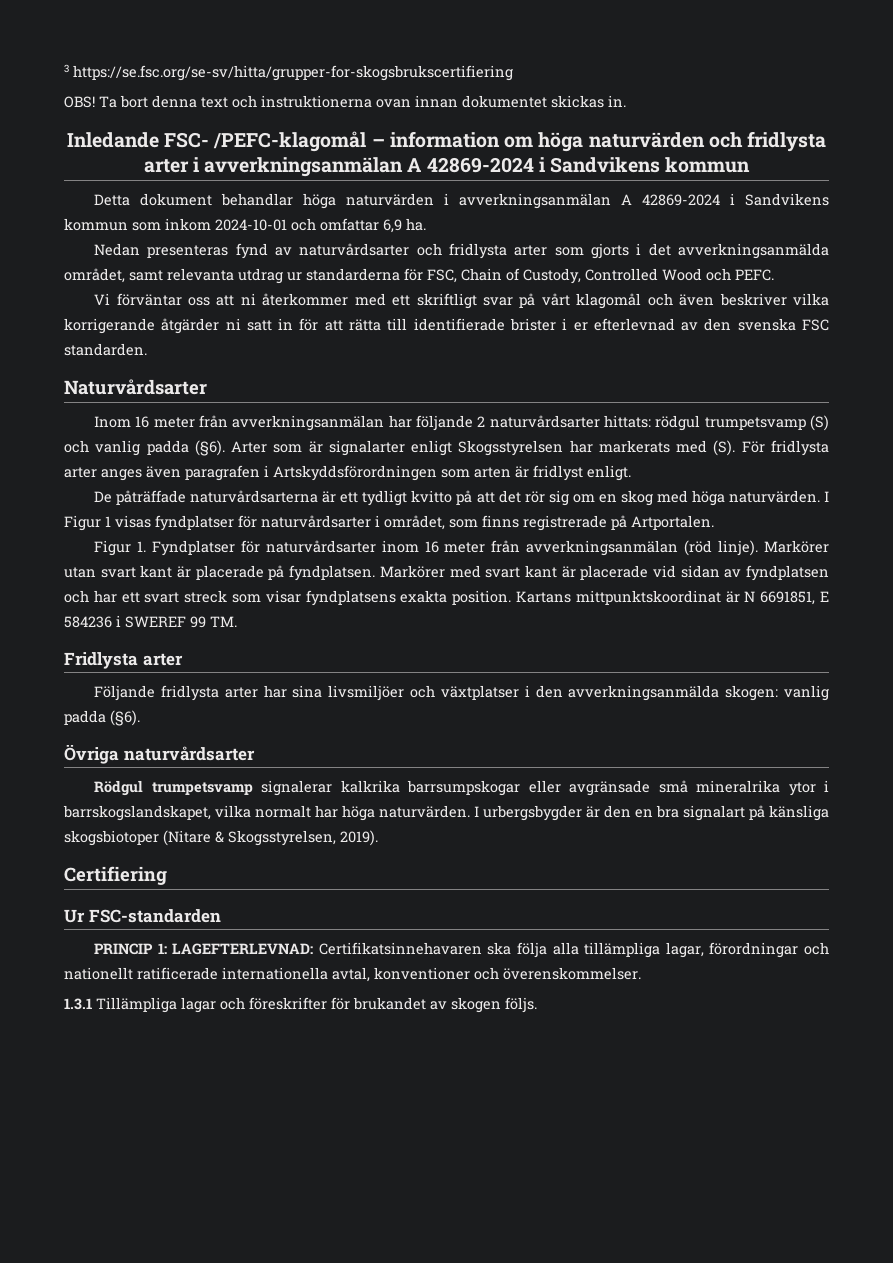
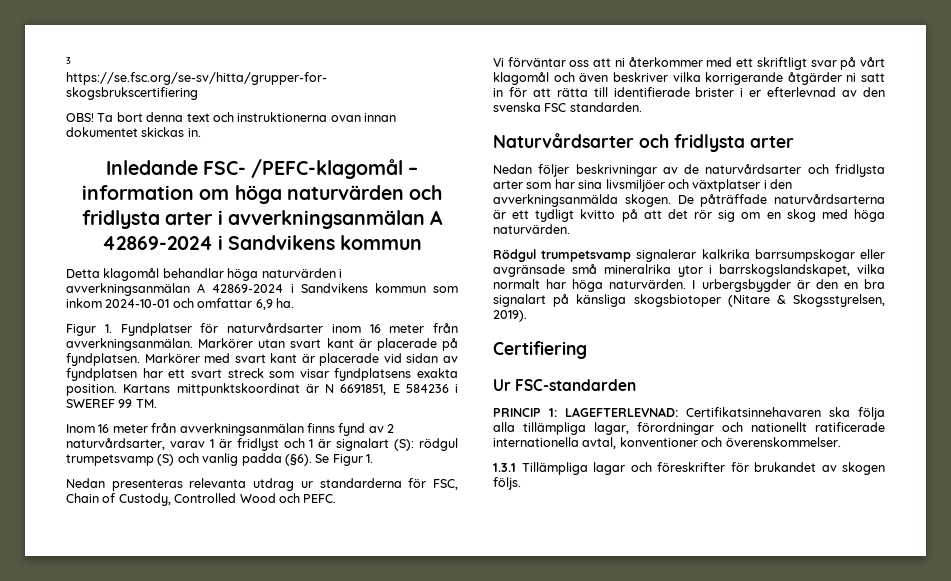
- Detta dokument behandlar höga naturvärden i avverkningsanmälan A 42869-2024 i Sandvikens kommun som inkom 2024-10-01 och omfattar 6,9 ha.
+ Detta klagomål behandlar höga naturvärden i avverkningsanmälan A 42869-2024 i Sandvikens kommun som inkom 2024-10-01 och omfattar 6,9 ha.
- Nedan presenteras fynd av naturvårdsarter och fridlysta arter som gjorts i det avverkningsanmälda området, samt relevanta utdrag ur standarderna för FSC, Chain of Custody, Controlled Wood och PEFC.
+ Figur 1. Fyndplatser för naturvårdsarter inom 16 meter från avverkningsanmälan. Markörer utan svart kant är placerade på fyndplatsen. Markörer med svart kant är placerade vid sidan av fyndplatsen har ett svart streck som visar fyndplatsens exakta position. Kartans mittpunktskoordinat är N 6691851, E 584236 i SWEREF 99 TM.
+ Inom 16 meter från avverkningsanmälan finns fynd av 2 naturvårdsarter, varav 1 är fridlyst och 1 är signalart (S): rödgul trumpetsvamp (S) och vanlig padda (§6). Se Figur 1.
+ Nedan presenteras relevanta utdrag ur standarderna för FSC, Chain of Custody, Controlled Wood och PEFC.
- Naturvårdsarter
- Inom 16 meter från avverkningsanmälan har följande 2 naturvårdsarter hittats: rödgul trumpetsvamp (S) och vanlig padda (§6). Arter som är signalarter enligt Skogsstyrelsen har markerats med (S). För fridlysta arter anges även paragrafen i Artskyddsförordningen som arten är fridlyst enligt.
- De påträffade naturvårdsarterna är ett tydligt kvitto på att det rör sig om en skog med höga naturvärden. I Figur 1 visas fyndplatser för naturvårdsarter i området, som finns registrerade på Artportalen.
- Figur 1. Fyndplatser för naturvårdsarter inom 16 meter från avverkningsanmälan (röd linje). Markörer utan svart kant är placerade på fyndplatsen. Markörer med svart kant är placerade vid sidan av fyndplatsen och har ett svart streck som visar fyndplatsens exakta position. Kartans mittpunktskoordinat är N 6691851, E 584236 i SWEREF 99 TM.
- Fridlysta arter
- Följande fridlysta arter har sina livsmiljöer och växtplatser i den avverkningsanmälda skogen: vanlig padda (§6).
- Övriga naturvårdsarter
+ Naturvårdsarter och fridlysta arter
+ Nedan följer beskrivningar av de naturvårdsarter och fridlysta arter som har sina livsmiljöer och växtplatser i den avverkningsanmälda skogen. De påträffade naturvårdsarterna är ett tydligt kvitto på att det rör sig om en skog med höga naturvärden.

